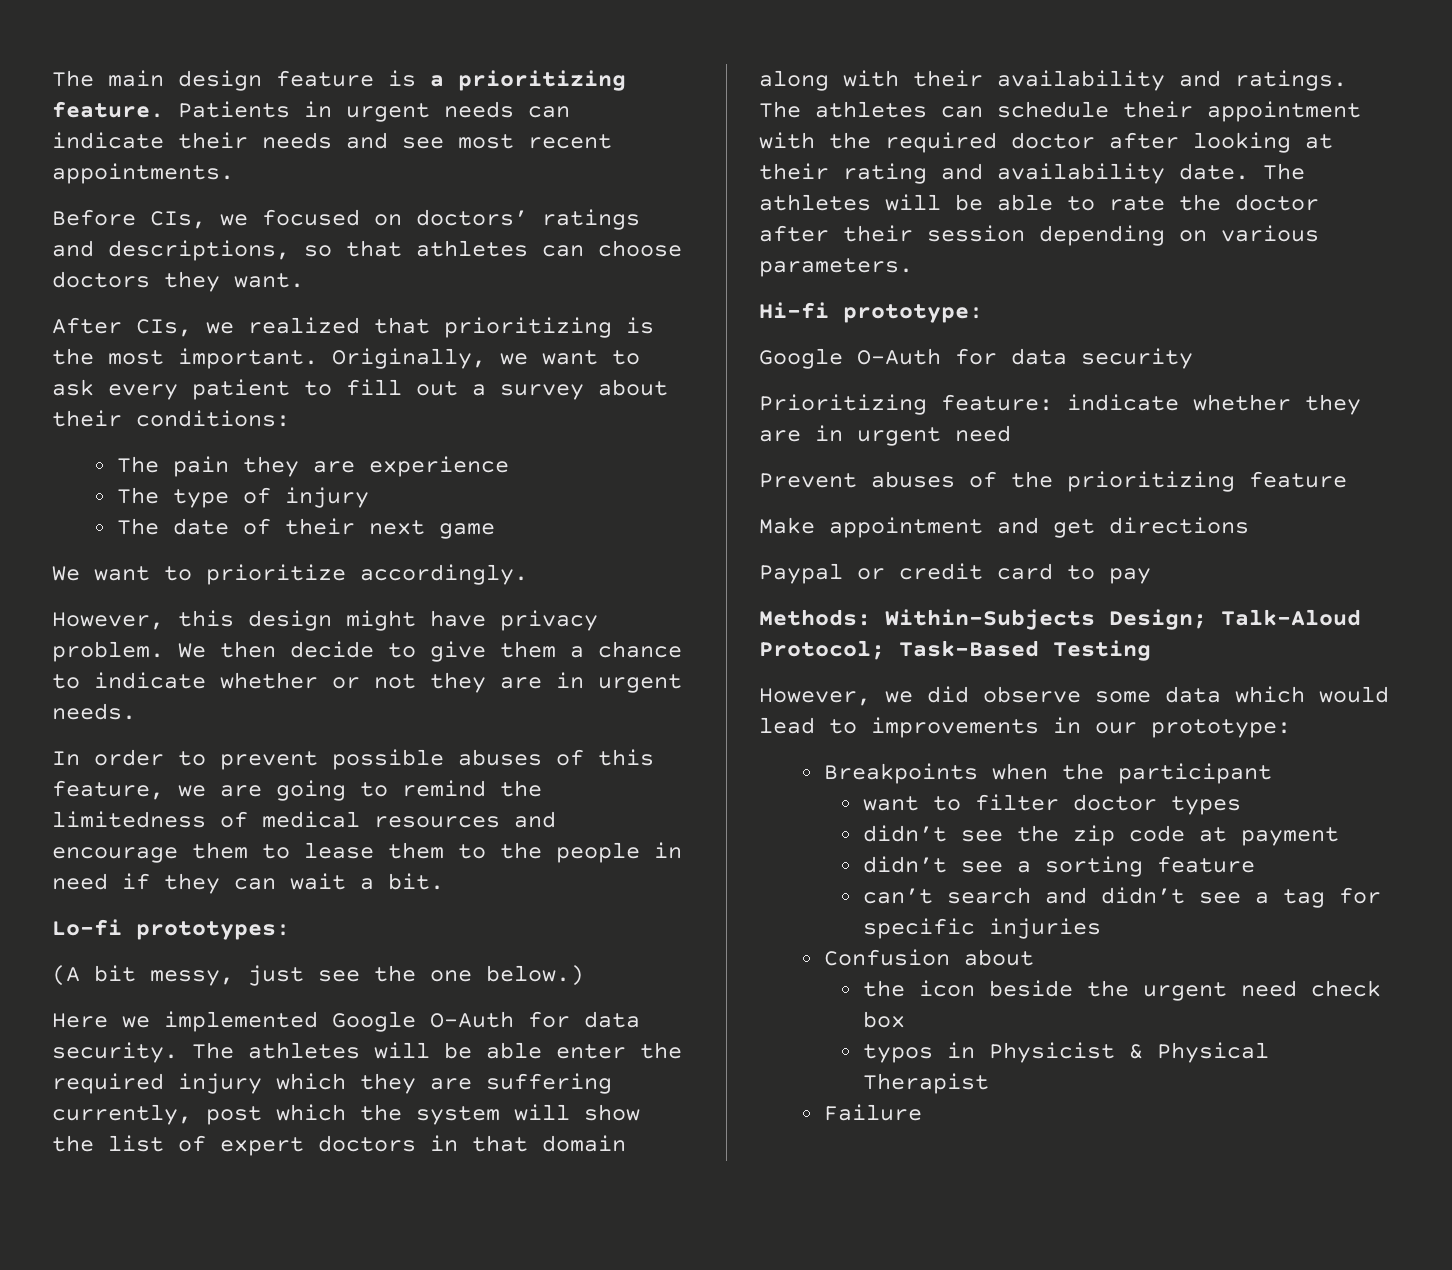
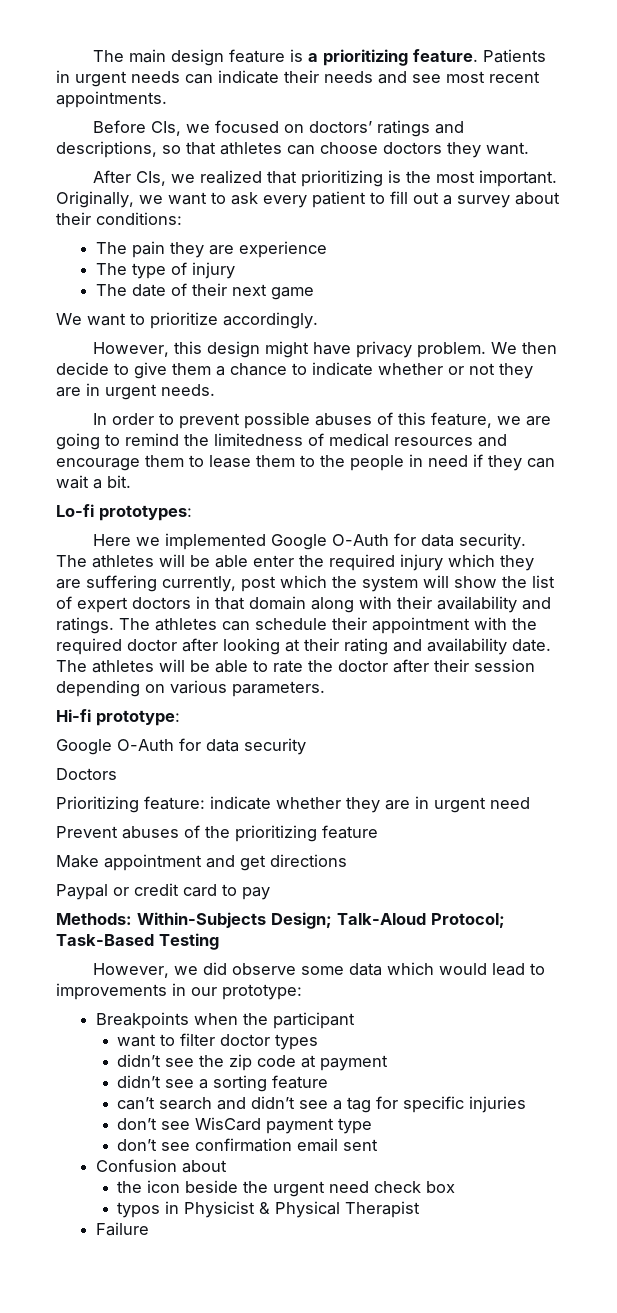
- (A bit messy, just see the one below.)
+ Doctors
+ don’t see WisCard payment type
+ don’t see confirmation email sent

